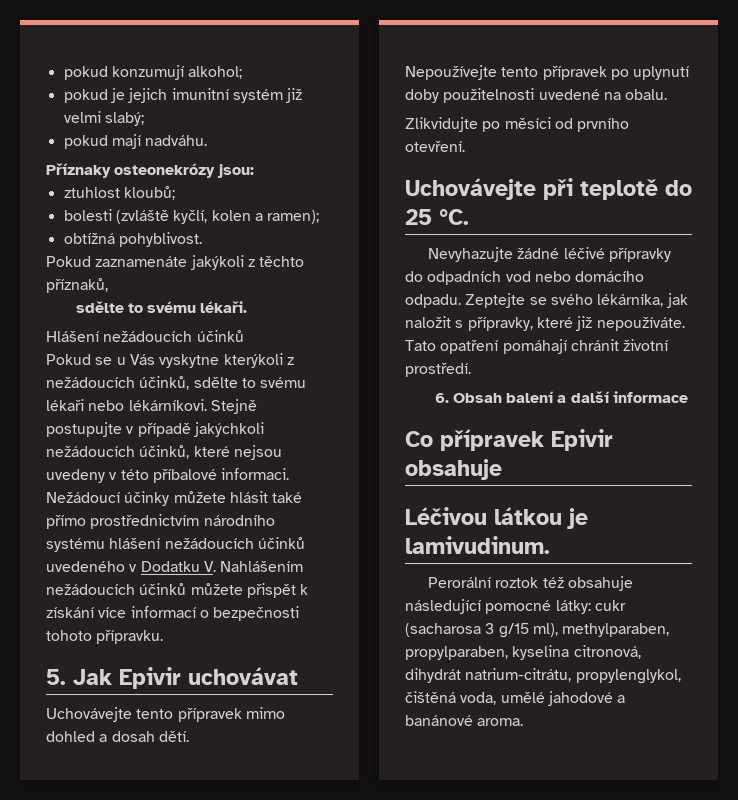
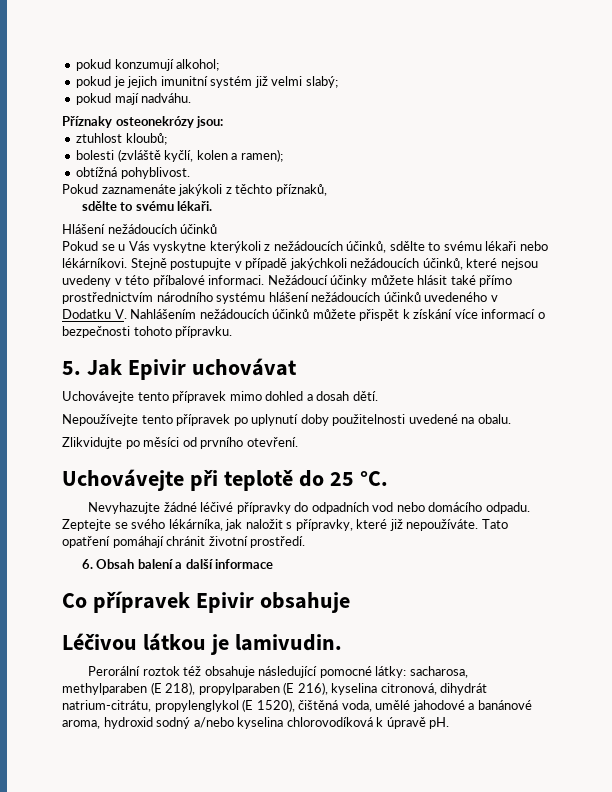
- Léčivou látkou je lamivudinum.
+ Léčivou látkou je lamivudin.
- Perorální roztok též obsahuje následující pomocné látky: cukr (sacharosa 3 g/15 ml), methylparaben, propylparaben, kyselina citronová, dihydrát natrium-citrátu, propylenglykol, čištěná voda, umělé jahodové a banánové aroma.
+ Perorální roztok též obsahuje následující pomocné látky: sacharosa, methylparaben (E 218), propylparaben (E 216), kyselina citronová, dihydrát natrium-citrátu, propylenglykol (E 1520), čištěná voda, umělé jahodové a banánové aroma, hydroxid sodný a/nebo kyselina chlorovodíková k úpravě pH.

